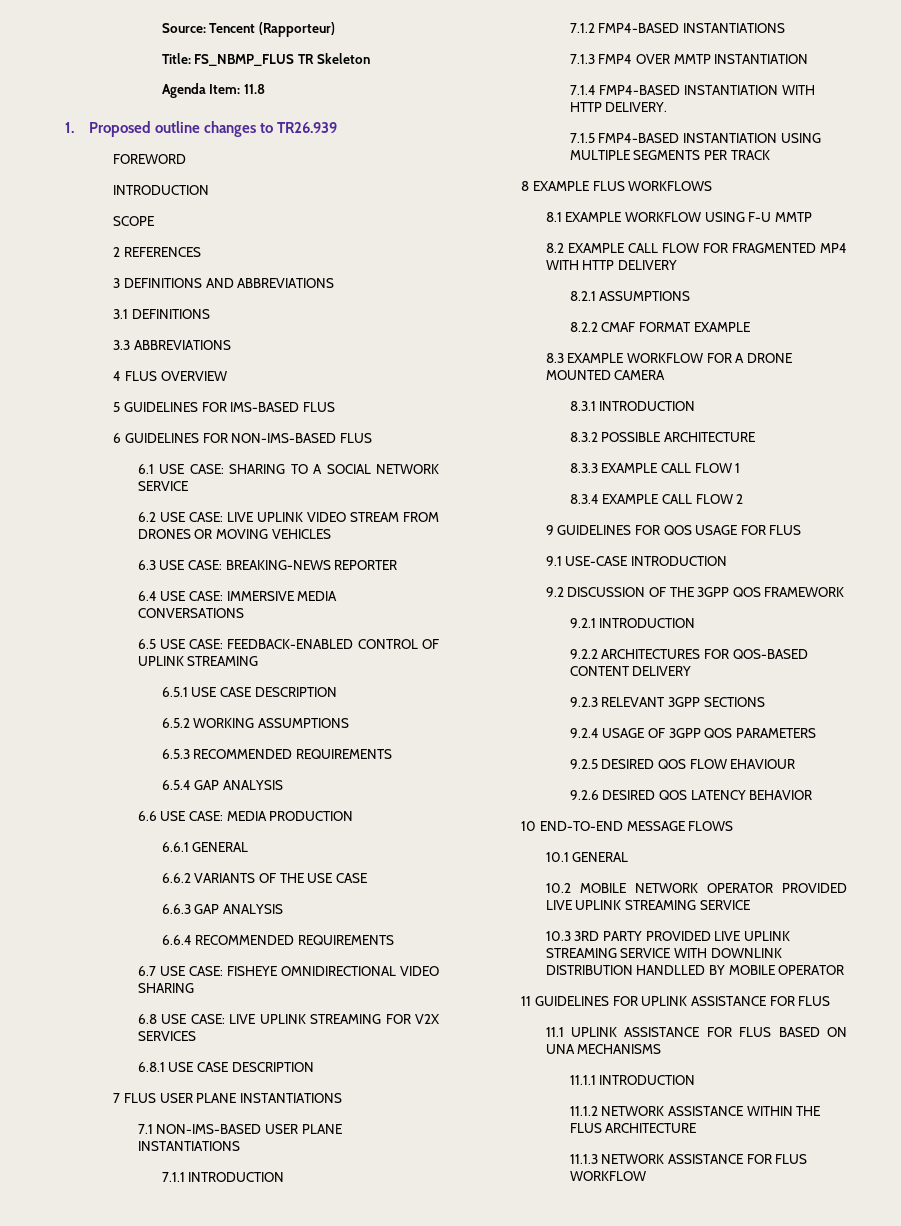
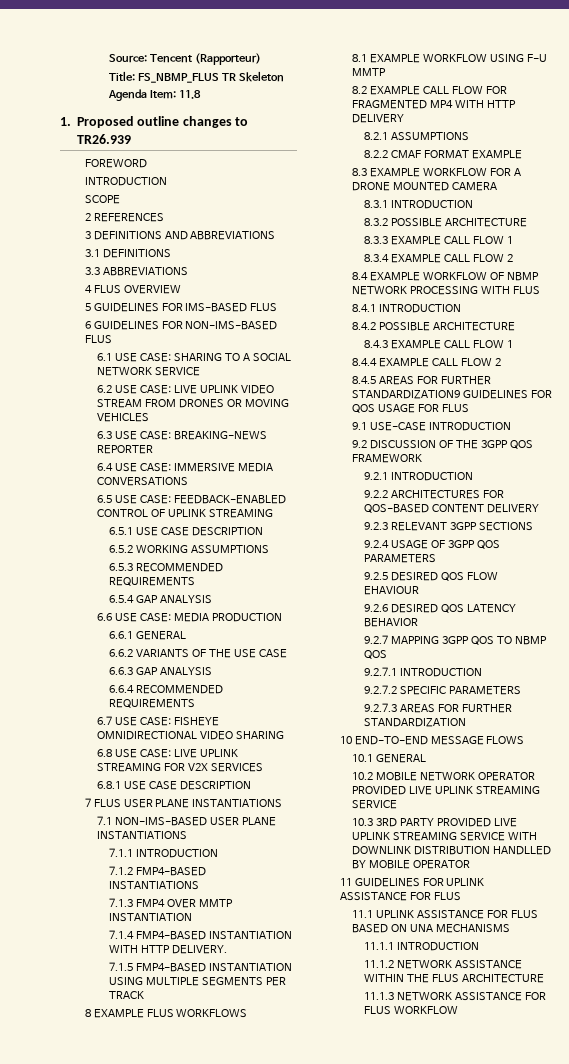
- 9 GUIDELINES FOR QOS USAGE FOR FLUS
+ 8.4 EXAMPLE WORKFLOW OF NBMP NETWORK PROCESSING WITH FLUS
+ 8.4.1 INTRODUCTION
+ 8.4.2 POSSIBLE ARCHITECTURE
+ 8.4.3 EXAMPLE CALL FLOW 1
+ 8.4.4 EXAMPLE CALL FLOW 2
+ 8.4.5 AREAS FOR FURTHER STANDARDIZATION9 GUIDELINES FOR QOS USAGE FOR FLUS
+ 9.2.7 MAPPING 3GPP QOS TO NBMP QOS
+ 9.2.7.1 INTRODUCTION
+ 9.2.7.2 SPECIFIC PARAMETERS
+ 9.2.7.3 AREAS FOR FURTHER STANDARDIZATION

